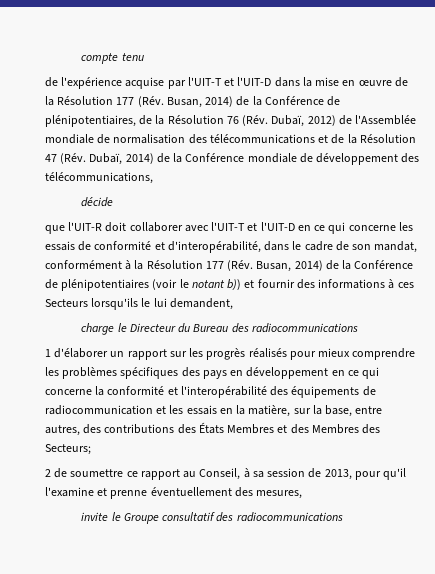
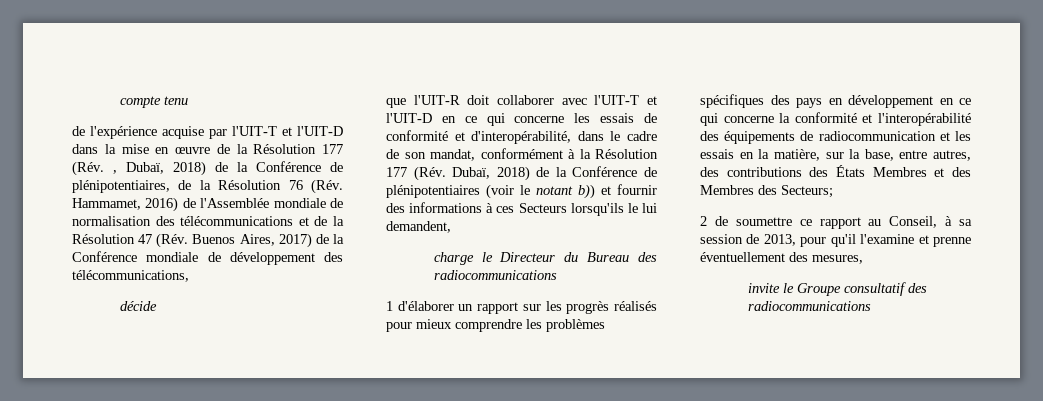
- de l'expérience acquise par l'UIT-T et l'UIT-D dans la mise en œuvre de la Résolution 177 (Rév. Busan, 2014) de la Conférence de plénipotentiaires, de la Résolution 76 (Rév. Dubaï, 2012) de l'Assemblée mondiale de normalisation des télécommunications et de la Résolution 47 (Rév. Dubaï, 2014) de la Conférence mondiale de développement des télécommunications,
+ de l'expérience acquise par l'UIT-T et l'UIT-D dans la mise en œuvre de la Résolution 177 (Rév. , Dubaï, 2018) de la Conférence de plénipotentiaires, de la Résolution 76 (Rév. Hammamet, 2016) de l'Assemblée mondiale de normalisation des télécommunications et de la Résolution 47 (Rév. Buenos Aires, 2017) de la Conférence mondiale de développement des télécommunications,
- que l'UIT-R doit collaborer avec l'UIT-T et l'UIT-D en ce qui concerne les essais de conformité et d'interopérabilité, dans le cadre de son mandat, conformément à la Résolution 177 (Rév. Busan, 2014) de la Conférence de plénipotentiaires (voir le notant b)) et fournir des informations à ces Secteurs lorsqu'ils le lui demandent,
+ que l'UIT-R doit collaborer avec l'UIT-T et l'UIT-D en ce qui concerne les essais de conformité et d'interopérabilité, dans le cadre de son mandat, conformément à la Résolution 177 (Rév. Dubaï, 2018) de la Conférence de plénipotentiaires (voir le notant b)) et fournir des informations à ces Secteurs lorsqu'ils le lui demandent,

